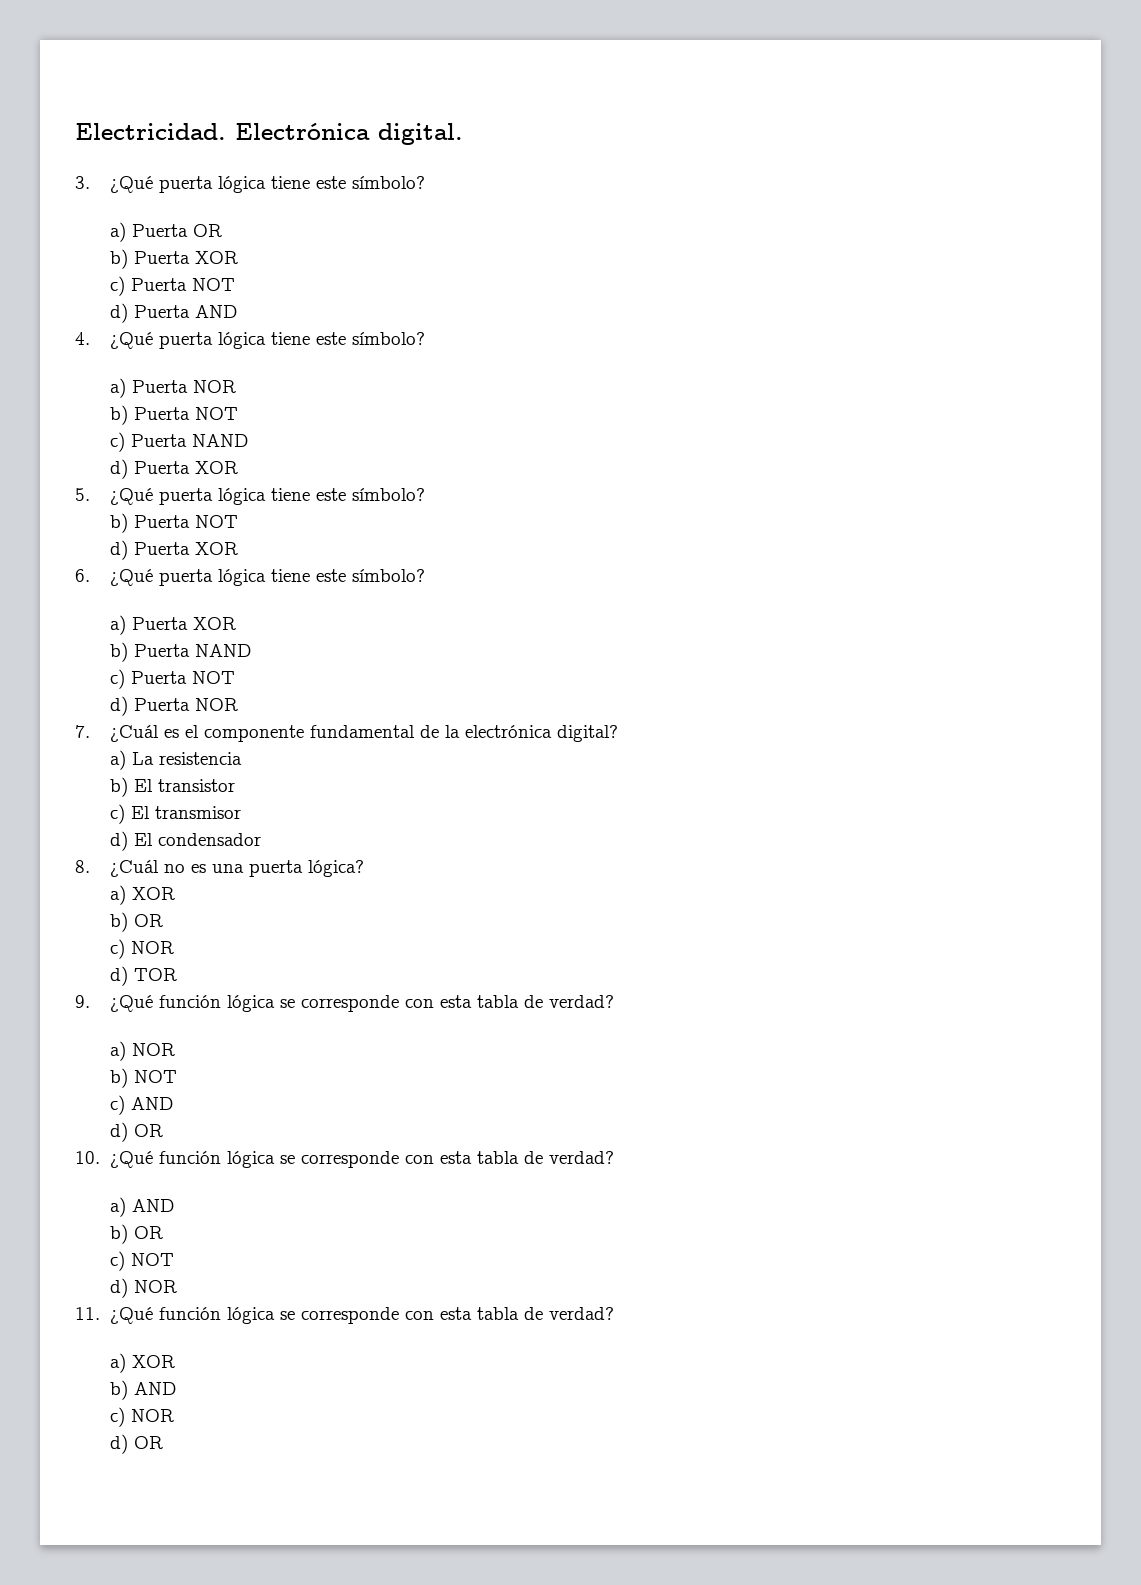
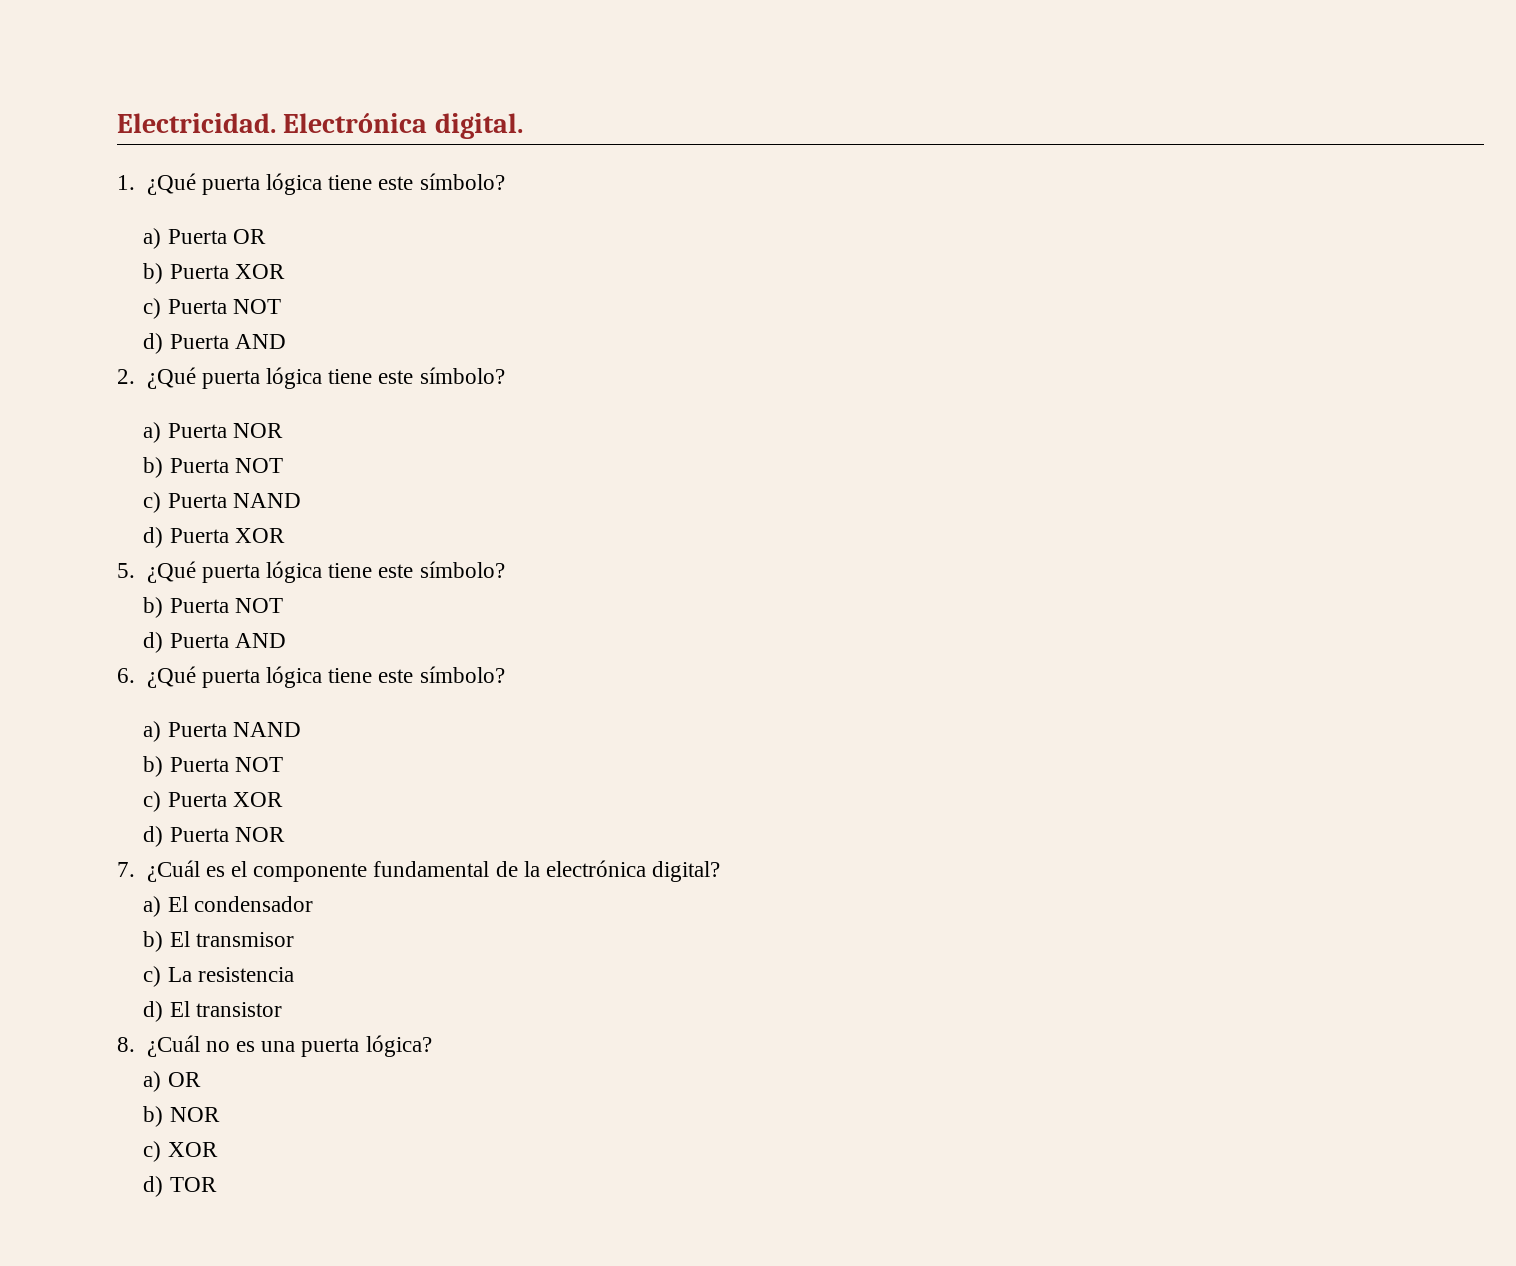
- 3. ¿Qué puerta lógica tiene este símbolo?
+ 1. ¿Qué puerta lógica tiene este símbolo?
- 4. ¿Qué puerta lógica tiene este símbolo?
+ 2. ¿Qué puerta lógica tiene este símbolo?
  5. ¿Qué puerta lógica tiene este símbolo?
  b) Puerta NOT
- d) Puerta XOR
+ d) Puerta AND
- a) Puerta XOR
- b) Puerta NAND
- c) Puerta NOT
+ a) Puerta NAND
+ b) Puerta NOT
+ c) Puerta XOR
- a) La resistencia
+ a) El condensador
+ b) El transmisor
+ c) La resistencia
- b) El transistor
+ d) El transistor
- c) El transmisor
- d) El condensador
  8. ¿Cuál no es una puerta lógica?
- a) XOR
- b) OR
- c) NOR
+ a) OR
+ b) NOR
+ c) XOR
- 9. ¿Qué función lógica se corresponde con esta tabla de verdad?
- a) NOR
- b) NOT
- c) AND
- d) OR
- 10. ¿Qué función lógica se corresponde con esta tabla de verdad?
- a) AND
- b) OR
- c) NOT
- d) NOR
- 11. ¿Qué función lógica se corresponde con esta tabla de verdad?
- a) XOR
- b) AND
- c) NOR
- d) OR

